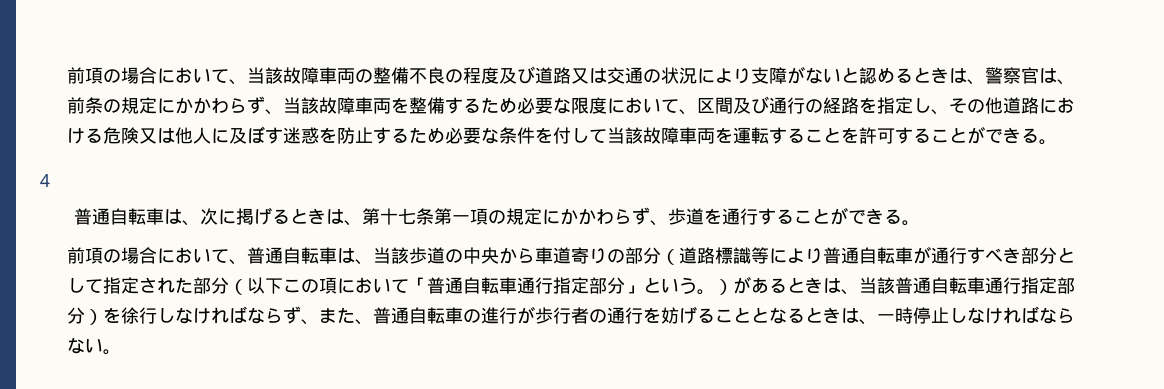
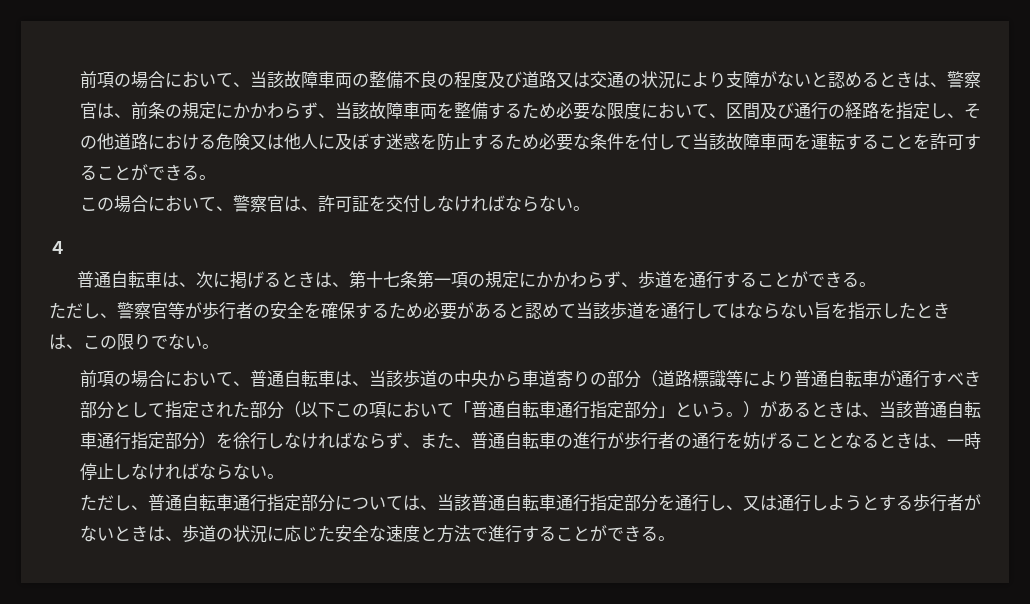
+ この場合において、警察官は、許可証を交付しなければならない。
+ ただし、警察官等が歩行者の安全を確保するため必要があると認めて当該歩道を通行してはならない旨を指示したときは、この限りでない。
+ ただし、普通自転車通行指定部分については、当該普通自転車通行指定部分を通行し、又は通行しようとする歩行者がないときは、歩道の状況に応じた安全な速度と方法で進行することができる。

